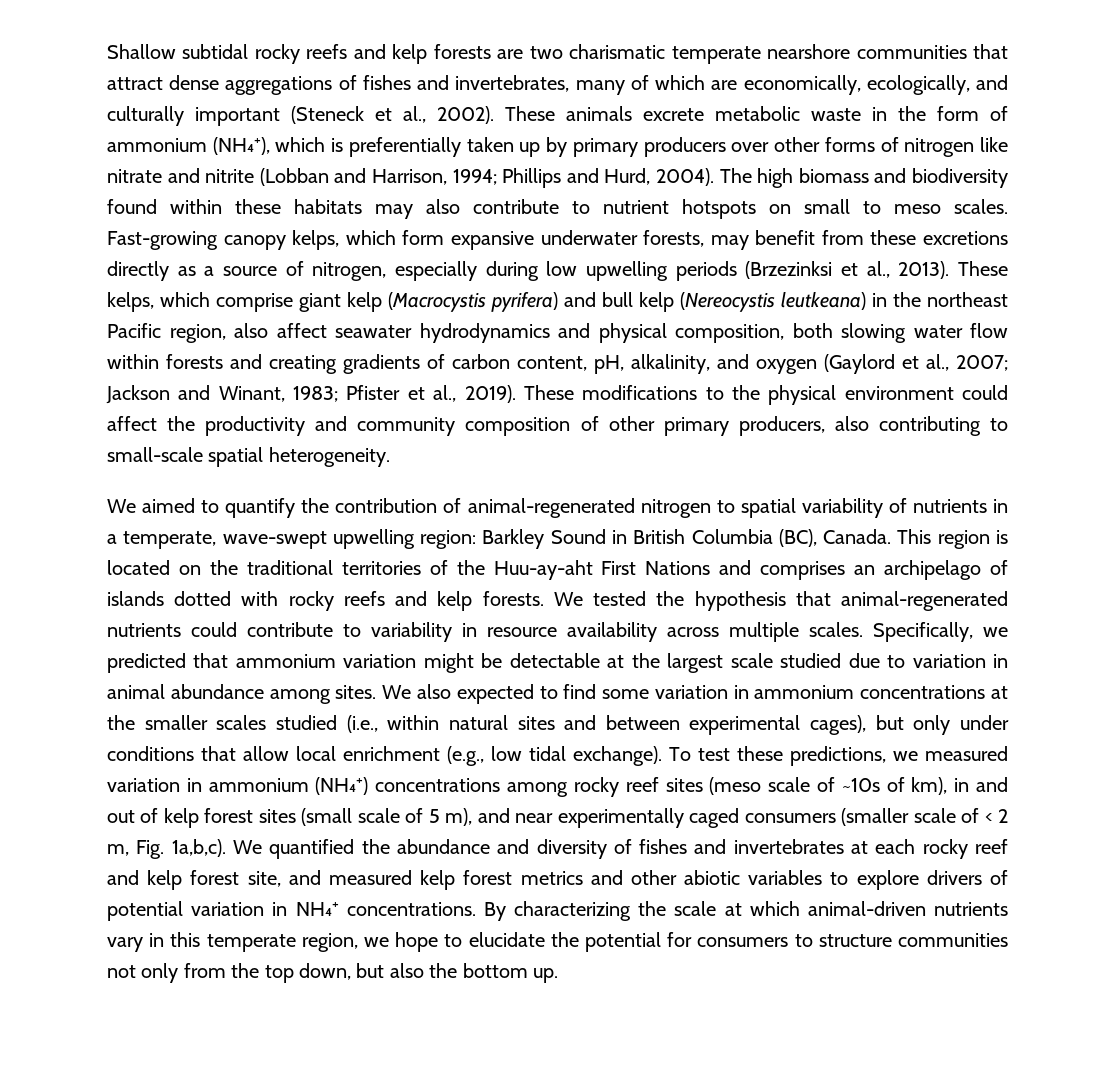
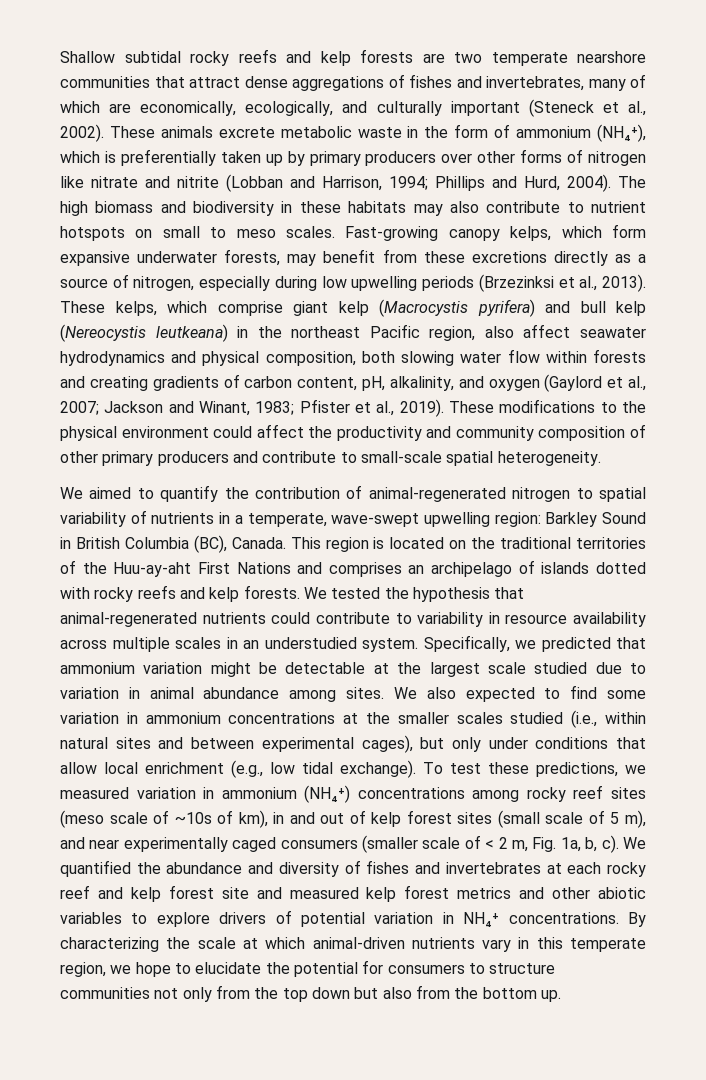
- Shallow subtidal rocky reefs and kelp forests are two charismatic temperate nearshore communities that attract dense aggregations of fishes and invertebrates, many of which are economically, ecologically, and culturally important (Steneck et al., 2002).
+ Shallow subtidal rocky reefs and kelp forests are two temperate nearshore communities that attract dense aggregations of fishes and invertebrates, many of which are economically, ecologically, and culturally important (Steneck et al., 2002).
- The high biomass and biodiversity found within these habitats may also contribute to nutrient hotspots on small to meso scales.
+ The high biomass and biodiversity in these habitats may also contribute to nutrient hotspots on small to meso scales.
- These modifications to the physical environment could affect the productivity and community composition of other primary producers, also contributing to small-scale spatial heterogeneity.
+ These modifications to the physical environment could affect the productivity and community composition of other primary producers and contribute to small-scale spatial heterogeneity.
- We tested the hypothesis that animal-regenerated nutrients could contribute to variability in resource availability across multiple scales.
+ We tested the hypothesis that animal-regenerated nutrients could contribute to variability in resource availability across multiple scales in an understudied system.
- To test these predictions, we measured variation in ammonium (NH₄⁺) concentrations among rocky reef sites (meso scale of ~10s of km), in and out of kelp forest sites (small scale of 5 m), and near experimentally caged consumers (smaller scale of < 2 m, Fig. 1a,b,c).
+ To test these predictions, we measured variation in ammonium (NH₄⁺) concentrations among rocky reef sites (meso scale of ~10s of km), in and out of kelp forest sites (small scale of 5 m), and near experimentally caged consumers (smaller scale of < 2 m, Fig. 1a, b, c).
- We quantified the abundance and diversity of fishes and invertebrates at each rocky reef and kelp forest site, and measured kelp forest metrics and other abiotic variables to explore drivers of potential variation in NH₄⁺ concentrations.
+ We quantified the abundance and diversity of fishes and invertebrates at each rocky reef and kelp forest site and measured kelp forest metrics and other abiotic variables to explore drivers of potential variation in NH₄⁺ concentrations.
- By characterizing the scale at which animal-driven nutrients vary in this temperate region, we hope to elucidate the potential for consumers to structure communities not only from the top down, but also the bottom up.
+ By characterizing the scale at which animal-driven nutrients vary in this temperate region, we hope to elucidate the potential for consumers to structure communities not only from the top down but also from the bottom up.

